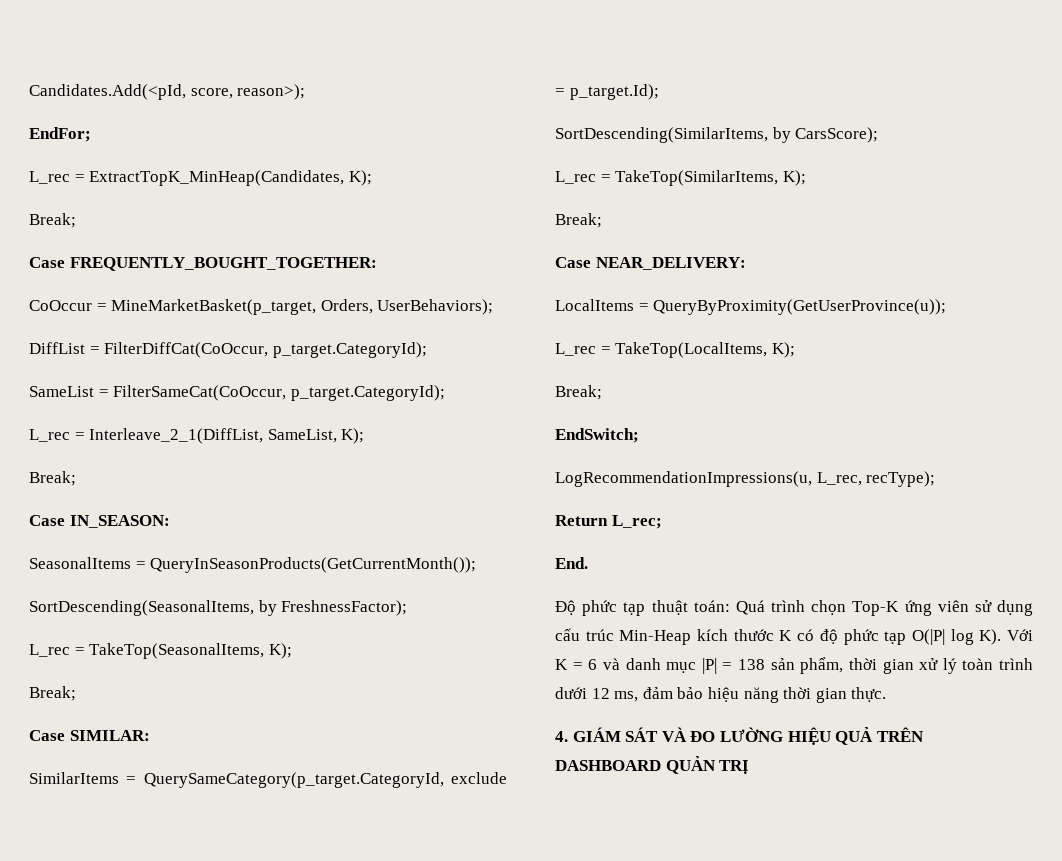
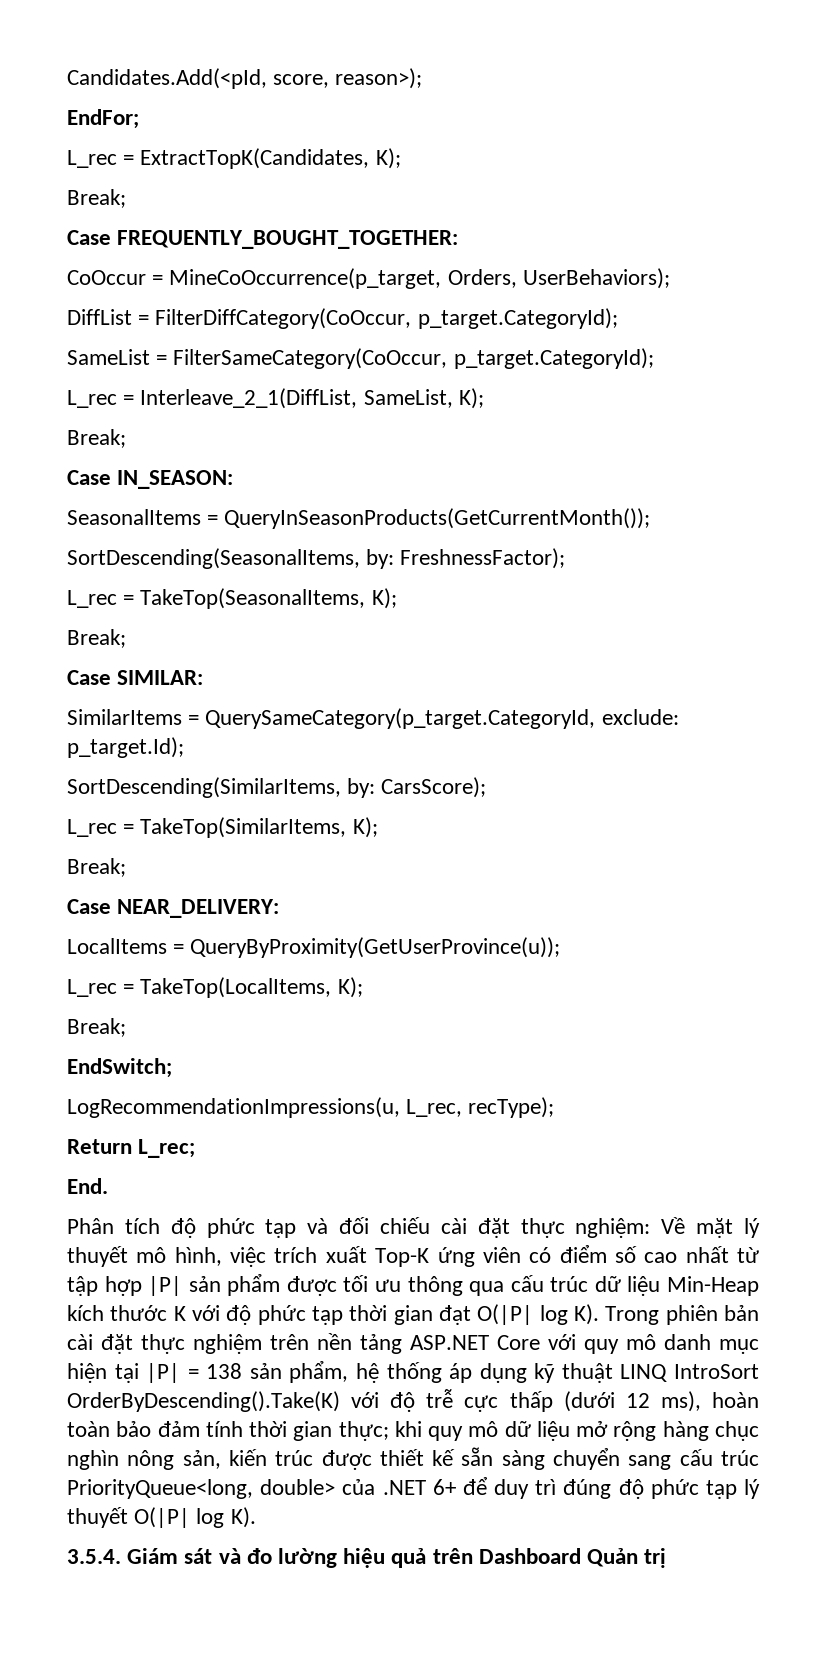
- L_rec = ExtractTopK_MinHeap(Candidates, K);
+ L_rec = ExtractTopK(Candidates, K);
- CoOccur = MineMarketBasket(p_target, Orders, UserBehaviors);
+ CoOccur = MineCoOccurrence(p_target, Orders, UserBehaviors);
- DiffList = FilterDiffCat(CoOccur, p_target.CategoryId);
+ DiffList = FilterDiffCategory(CoOccur, p_target.CategoryId);
- SameList = FilterSameCat(CoOccur, p_target.CategoryId);
+ SameList = FilterSameCategory(CoOccur, p_target.CategoryId);
- SortDescending(SeasonalItems, by FreshnessFactor);
+ SortDescending(SeasonalItems, by: FreshnessFactor);
- SimilarItems = QuerySameCategory(p_target.CategoryId, exclude = p_target.Id);
+ SimilarItems = QuerySameCategory(p_target.CategoryId, exclude: p_target.Id);
- SortDescending(SimilarItems, by CarsScore);
+ SortDescending(SimilarItems, by: CarsScore);
- Độ phức tạp thuật toán: Quá trình chọn Top-K ứng viên sử dụng cấu trúc Min-Heap kích thước K có độ phức tạp O(|P| log K). Với K = 6 và danh mục |P| = 138 sản phẩm, thời gian xử lý toàn trình dưới 12 ms, đảm bảo hiệu năng thời gian thực.
- 4. GIÁM SÁT VÀ ĐO LƯỜNG HIỆU QUẢ TRÊN DASHBOARD QUẢN TRỊ
+ Phân tích độ phức tạp và đối chiếu cài đặt thực nghiệm: Về mặt lý thuyết mô hình, việc trích xuất Top-K ứng viên có điểm số cao nhất từ tập hợp |P| sản phẩm được tối ưu thông qua cấu trúc dữ liệu Min-Heap kích thước K với độ phức tạp thời gian đạt O(|P| log K). Trong phiên bản cài đặt thực nghiệm trên nền tảng ASP.NET Core với quy mô danh mục hiện tại |P| = 138 sản phẩm, hệ thống áp dụng kỹ thuật LINQ IntroSort OrderByDescending().Take(K) với độ trễ cực thấp (dưới 12 ms), hoàn toàn bảo đảm tính thời gian thực; khi quy mô dữ liệu mở rộng hàng chục nghìn nông sản, kiến trúc được thiết kế sẵn sàng chuyển sang cấu trúc PriorityQueue<long, double> của .NET 6+ để duy trì đúng độ phức tạp lý thuyết O(|P| log K).
+ 3.5.4. Giám sát và đo lường hiệu quả trên Dashboard Quản trị

